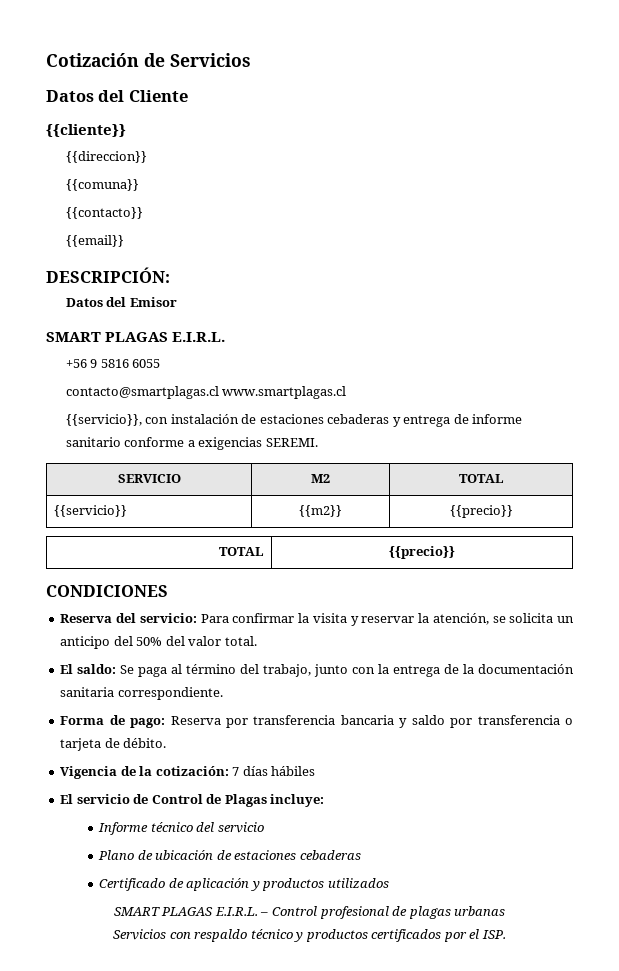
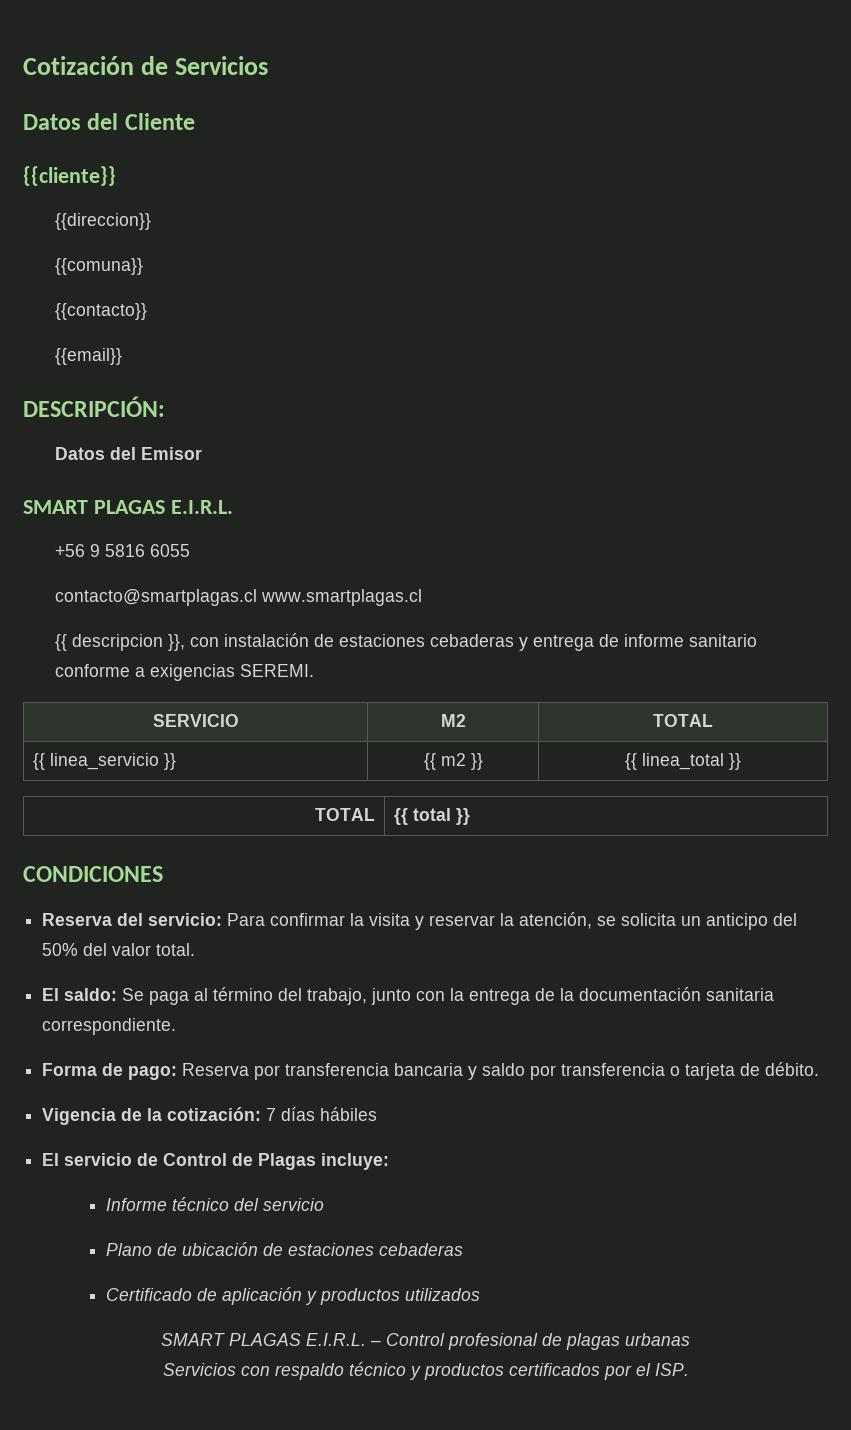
- {{servicio}}, con instalación de estaciones cebaderas y entrega de informe sanitario conforme a exigencias SEREMI.
+ {{ descripcion }}, con instalación de estaciones cebaderas y entrega de informe sanitario conforme a exigencias SEREMI.
- {{servicio}} | {{m2}} | {{precio}}
- TOTAL | {{precio}}
+ {{ linea_servicio }} | {{ m2 }} | {{ linea_total }}
+ TOTAL | {{ total }}

